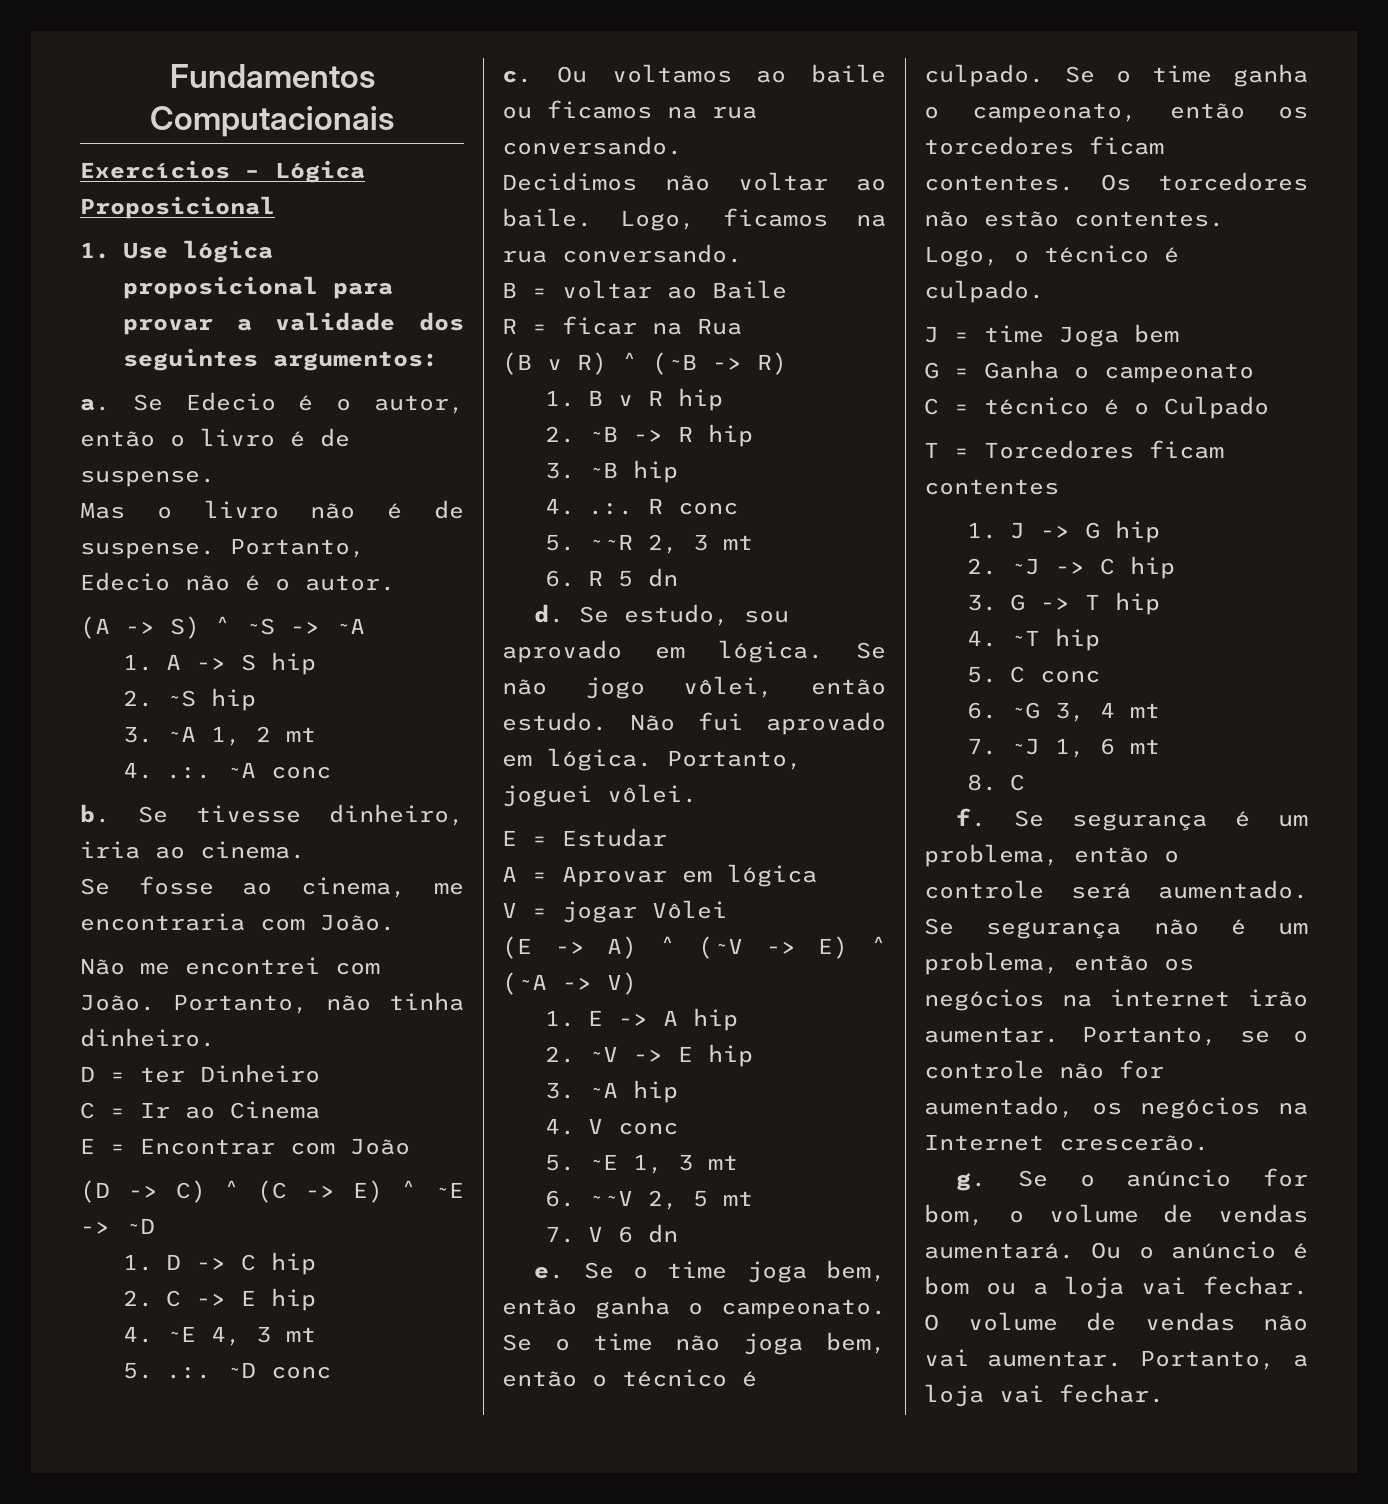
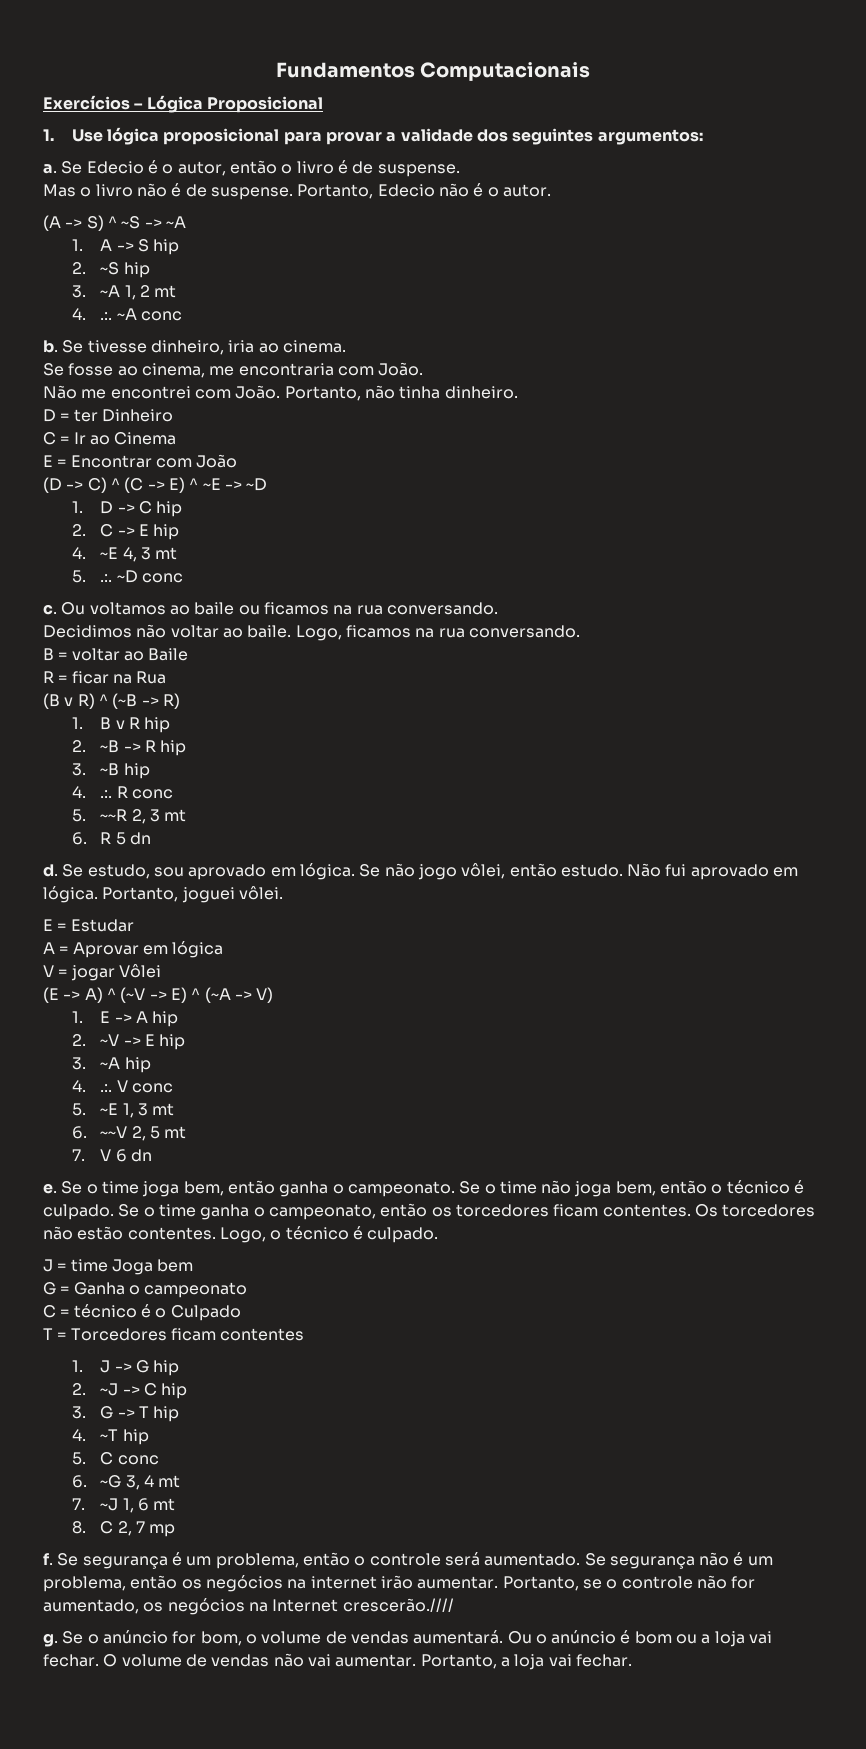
- 4. V conc
+ 4. .:. V conc
- 8. C
+ 8. C 2, 7 mp
- Portanto, se o controle não for aumentado, os negócios na Internet crescerão.
+ Portanto, se o controle não for aumentado, os negócios na Internet crescerão.////

